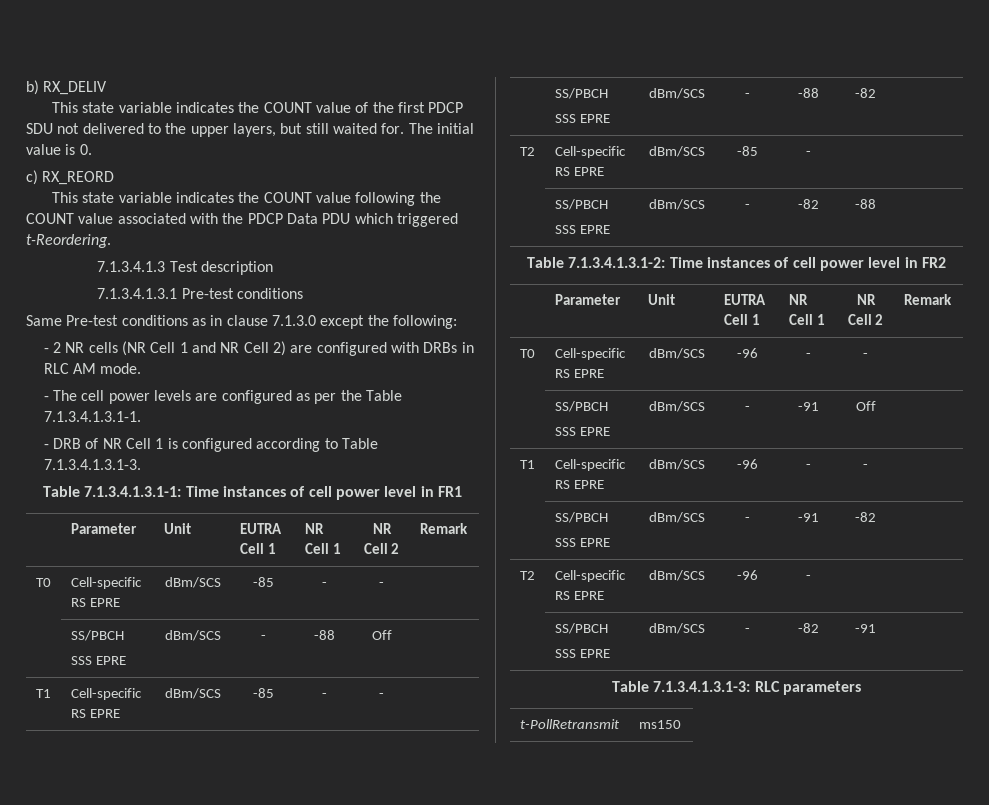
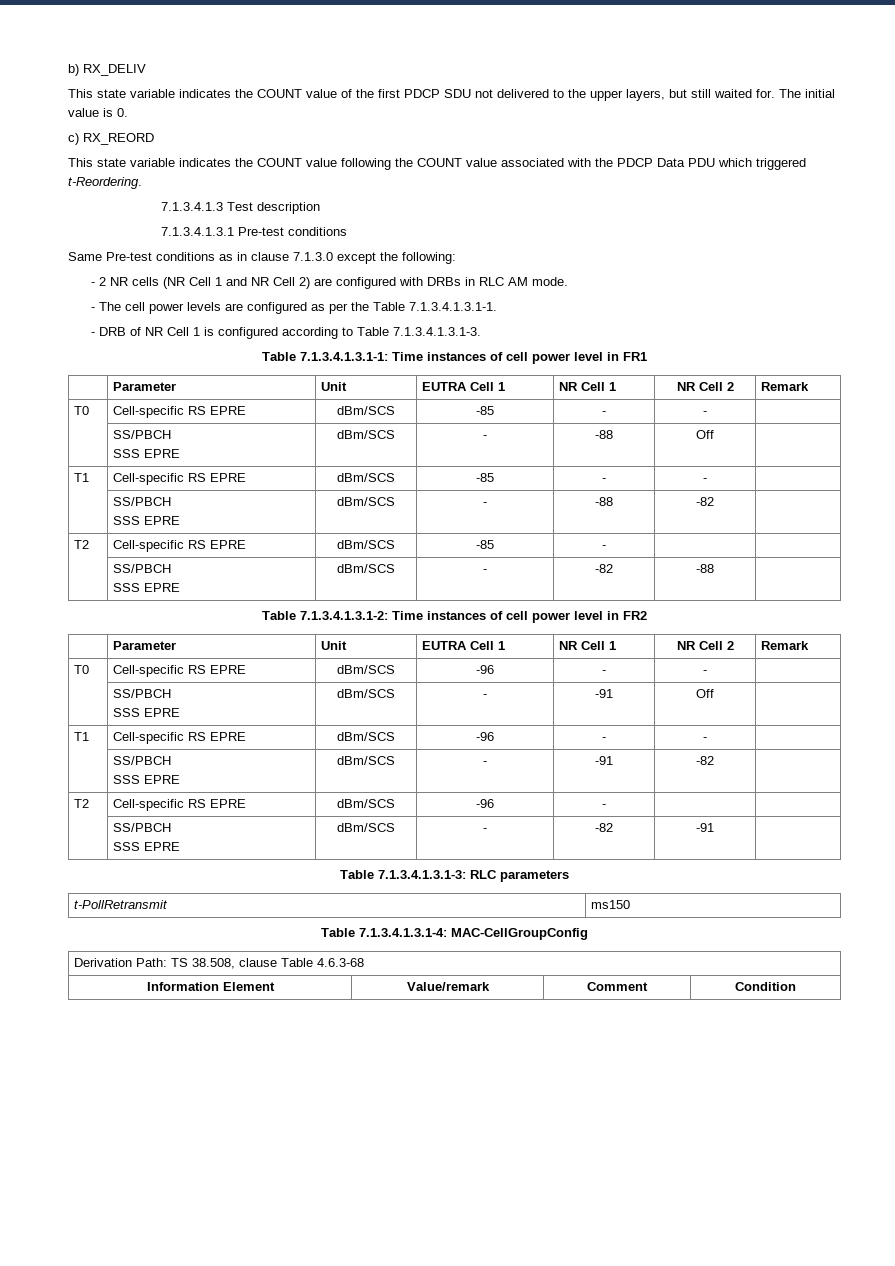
+ Table 7.1.3.4.1.3.1-4: MAC-CellGroupConfig
+ Derivation Path: TS 38.508, clause Table 4.6.3-68
+ Information Element | Value/remark | Comment | Condition

